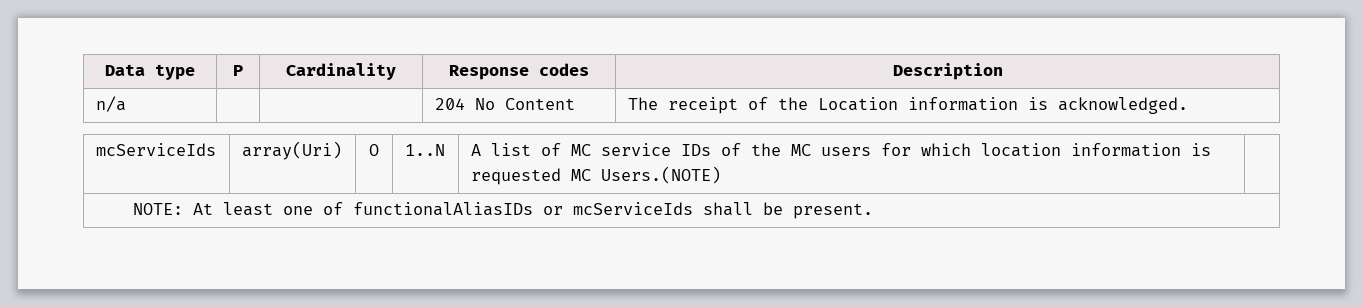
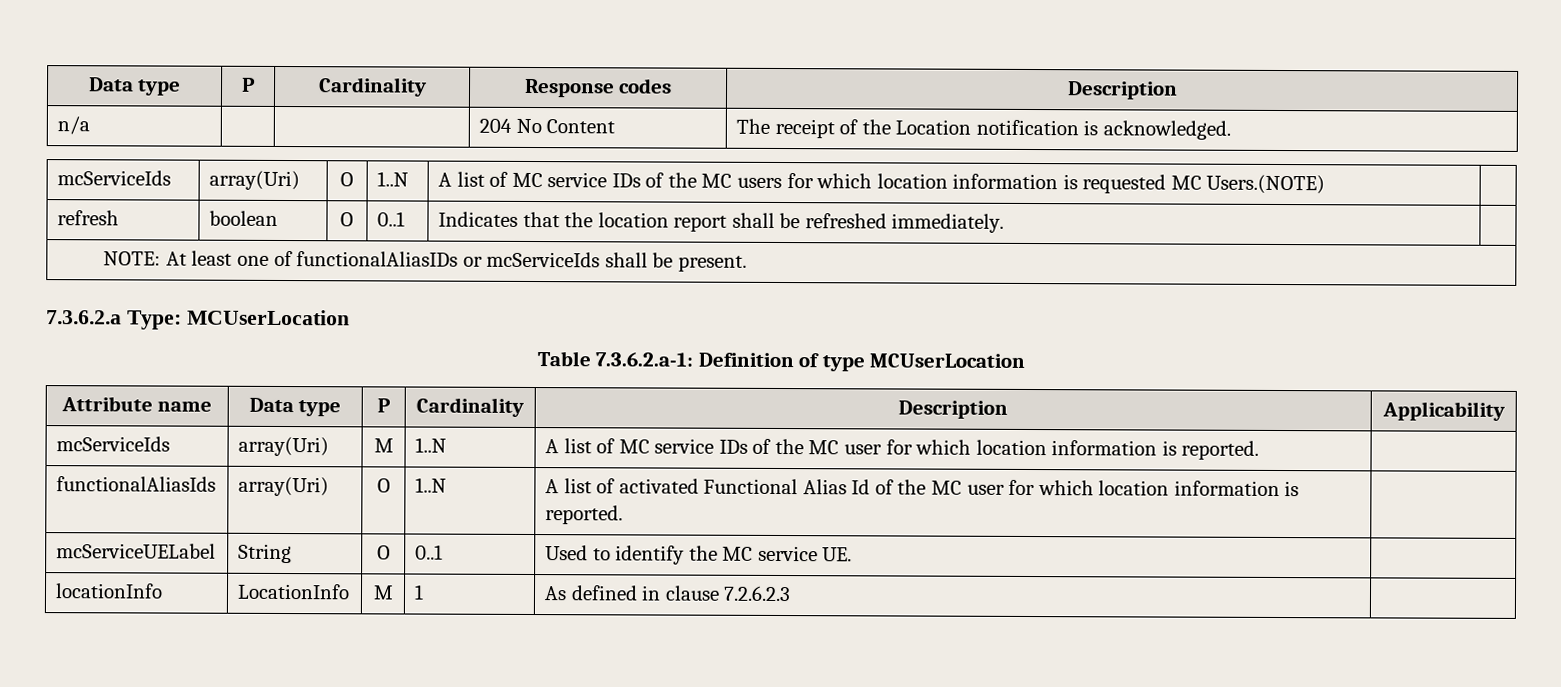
- n/a | | | 204 No Content | The receipt of the Location information is acknowledged.
+ n/a | | | 204 No Content | The receipt of the Location notification is acknowledged.
+ refresh | boolean | O | 0..1 | Indicates that the location report shall be refreshed immediately. |
+ 7.3.6.2.a Type: MCUserLocation
+ Table 7.3.6.2.a-1: Definition of type MCUserLocation
+ Attribute name | Data type | P | Cardinality | Description | Applicability
+ mcServiceIds | array(Uri) | M | 1..N | A list of MC service IDs of the MC user for which location information is reported. |
+ functionalAliasIds | array(Uri) | O | 1..N | A list of activated Functional Alias Id of the MC user for which location information is reported. |
+ mcServiceUELabel | String | O | 0..1 | Used to identify the MC service UE. |
+ locationInfo | LocationInfo | M | 1 | As defined in clause 7.2.6.2.3 |

